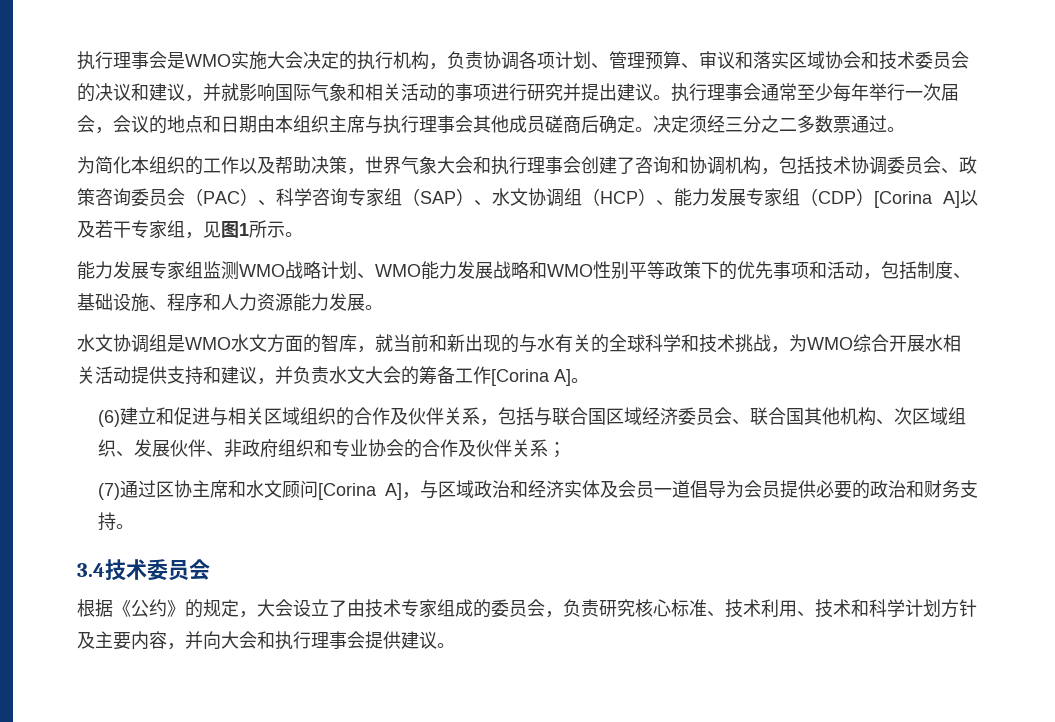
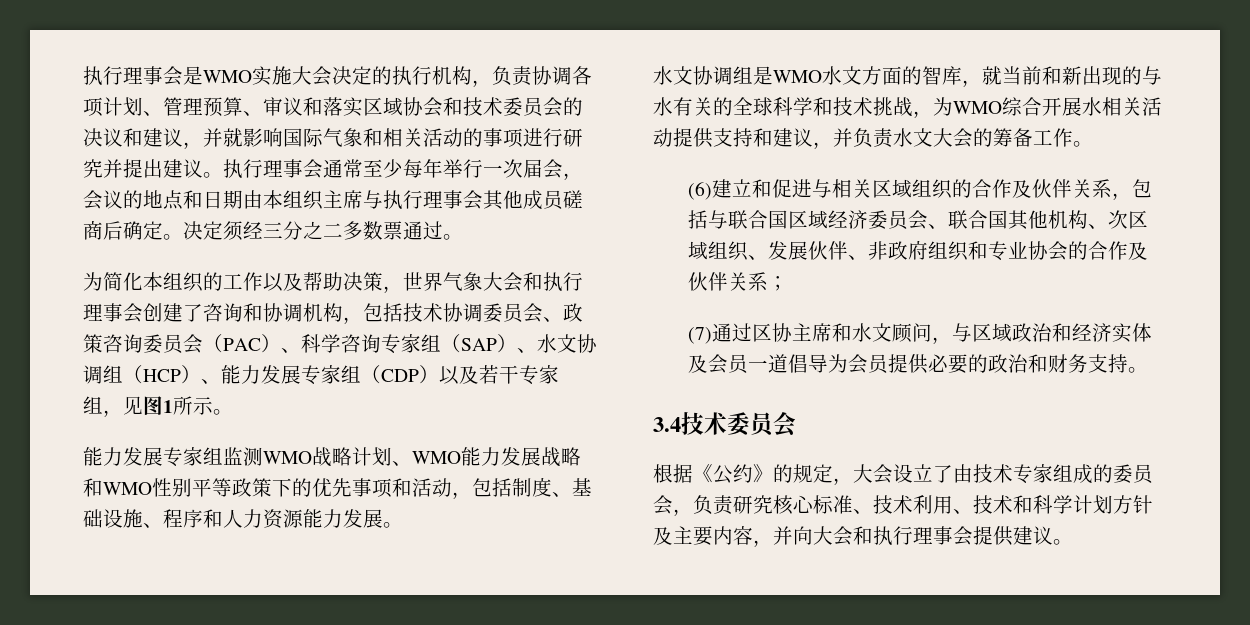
- 为简化本组织的工作以及帮助决策，世界气象大会和执行理事会创建了咨询和协调机构，包括技术协调委员会、政策咨询委员会（PAC）、科学咨询专家组（SAP）、水文协调组（HCP）、能力发展专家组（CDP）[Corina A]以及若干专家组，见图1所示。
+ 为简化本组织的工作以及帮助决策，世界气象大会和执行理事会创建了咨询和协调机构，包括技术协调委员会、政策咨询委员会（PAC）、科学咨询专家组（SAP）、水文协调组（HCP）、能力发展专家组（CDP）以及若干专家组，见图1所示。
- 水文协调组是WMO水文方面的智库，就当前和新出现的与水有关的全球科学和技术挑战，为WMO综合开展水相关活动提供支持和建议，并负责水文大会的筹备工作[Corina A]。
+ 水文协调组是WMO水文方面的智库，就当前和新出现的与水有关的全球科学和技术挑战，为WMO综合开展水相关活动提供支持和建议，并负责水文大会的筹备工作。
- (7)通过区协主席和水文顾问[Corina A]，与区域政治和经济实体及会员一道倡导为会员提供必要的政治和财务支持。
+ (7)通过区协主席和水文顾问，与区域政治和经济实体及会员一道倡导为会员提供必要的政治和财务支持。

